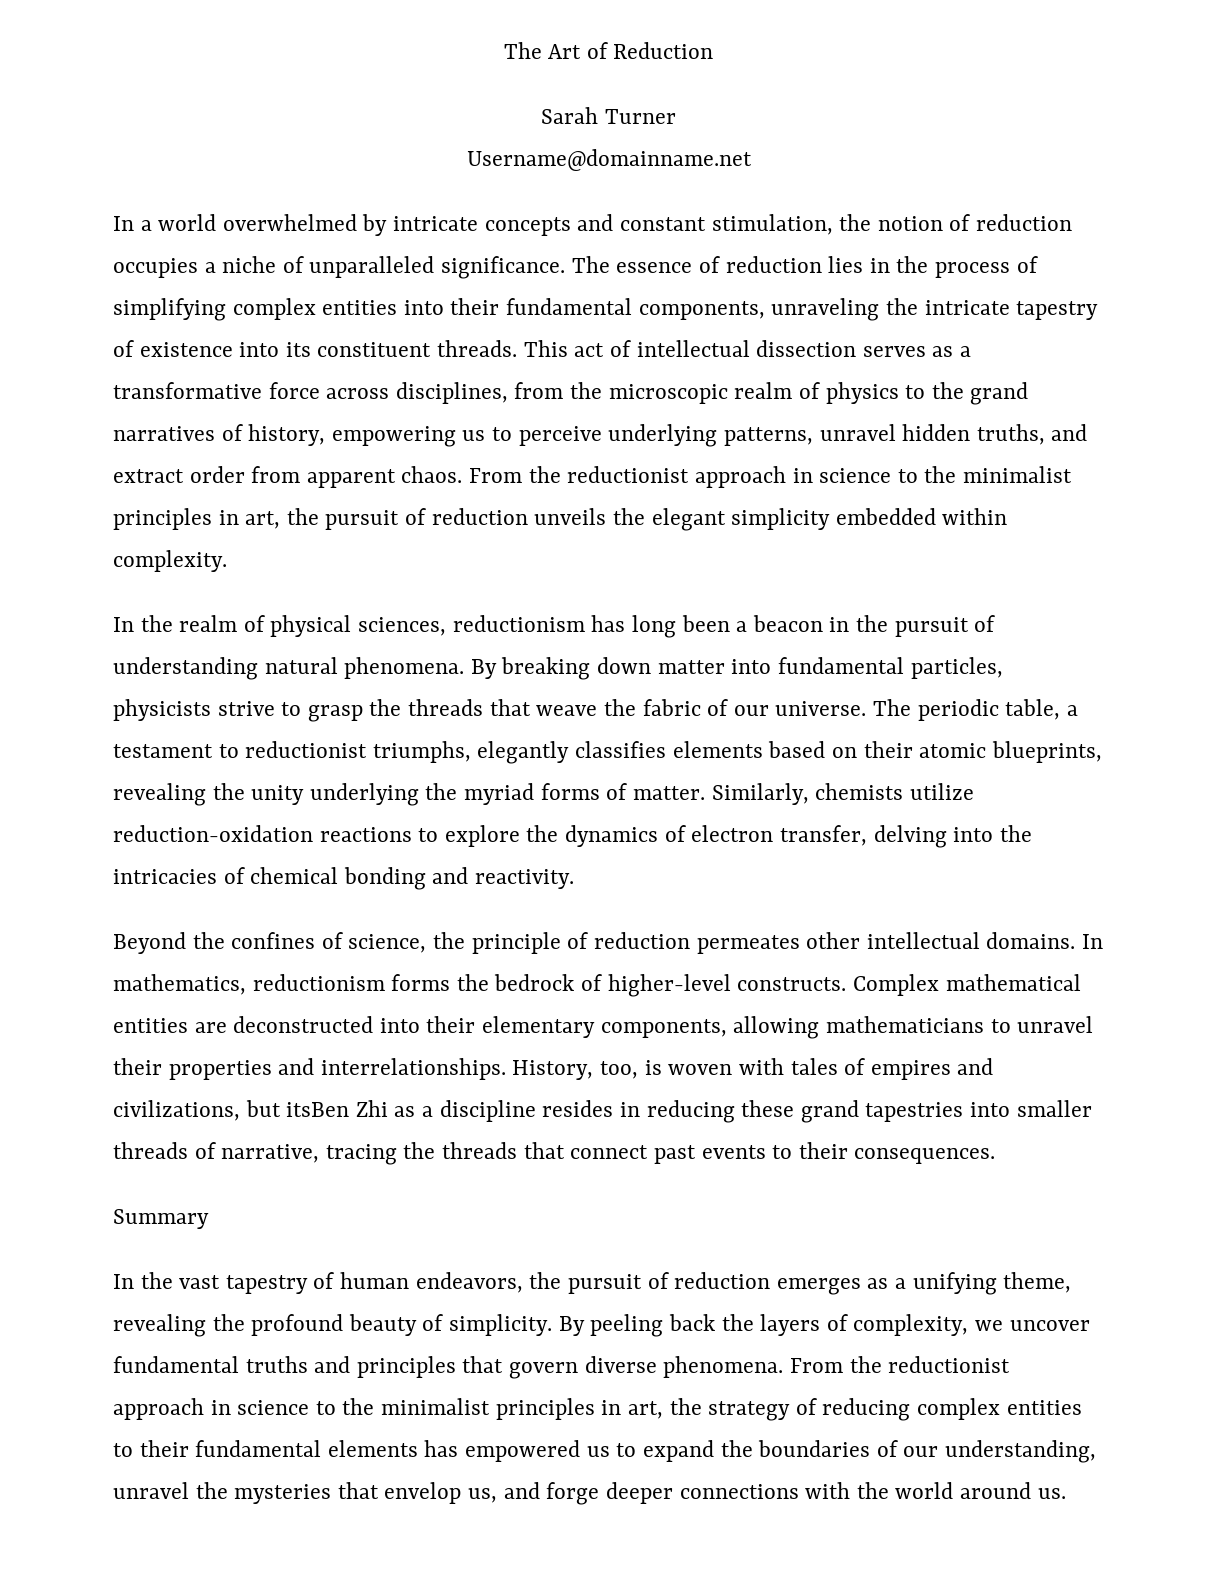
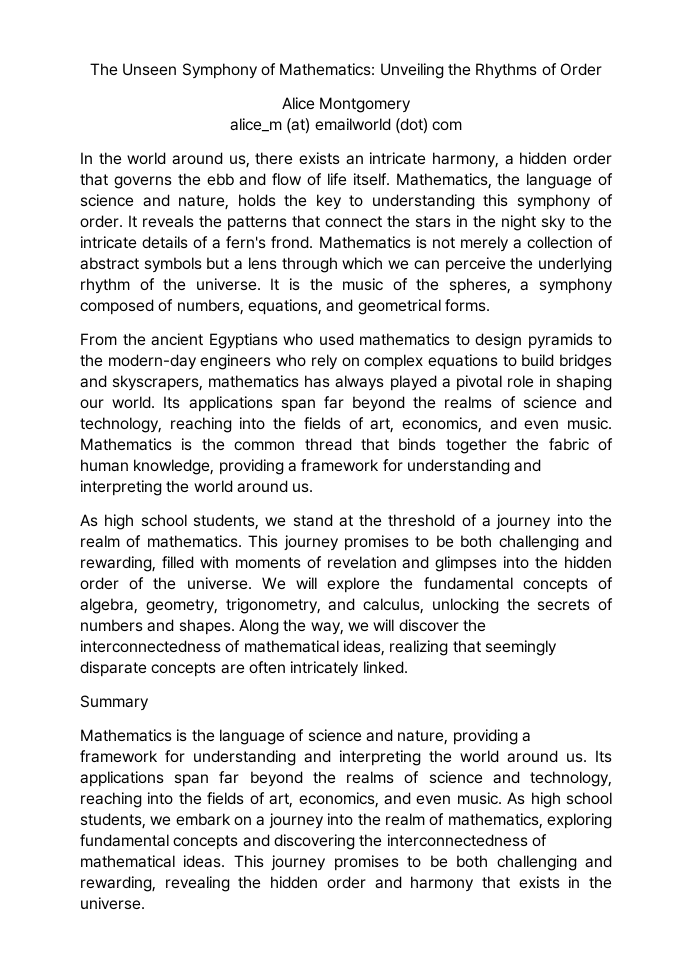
- The Art of Reduction
- Sarah Turner
- Username@domainname.net
- In a world overwhelmed by intricate concepts and constant stimulation, the notion of reduction occupies a niche of unparalleled significance. The essence of reduction lies in the process of simplifying complex entities into their fundamental components, unraveling the intricate tapestry of existence into its constituent threads. This act of intellectual dissection serves as a transformative force across disciplines, from the microscopic realm of physics to the grand narratives of history, empowering us to perceive underlying patterns, unravel hidden truths, and extract order from apparent chaos. From the reductionist approach in science to the minimalist principles in art, the pursuit of reduction unveils the elegant simplicity embedded within complexity.
- In the realm of physical sciences, reductionism has long been a beacon in the pursuit of understanding natural phenomena. By breaking down matter into fundamental particles, physicists strive to grasp the threads that weave the fabric of our universe. The periodic table, a testament to reductionist triumphs, elegantly classifies elements based on their atomic blueprints, revealing the unity underlying the myriad forms of matter. Similarly, chemists utilize reduction-oxidation reactions to explore the dynamics of electron transfer, delving into the intricacies of chemical bonding and reactivity.
- Beyond the confines of science, the principle of reduction permeates other intellectual domains. In mathematics, reductionism forms the bedrock of higher-level constructs. Complex mathematical entities are deconstructed into their elementary components, allowing mathematicians to unravel their properties and interrelationships. History, too, is woven with tales of empires and civilizations, but itsBen Zhi as a discipline resides in reducing these grand tapestries into smaller threads of narrative, tracing the threads that connect past events to their consequences.
+ The Unseen Symphony of Mathematics: Unveiling the Rhythms of Order
+ Alice Montgomery
+ alice_m (at) emailworld (dot) com
+ In the world around us, there exists an intricate harmony, a hidden order that governs the ebb and flow of life itself. Mathematics, the language of science and nature, holds the key to understanding this symphony of order. It reveals the patterns that connect the stars in the night sky to the intricate details of a fern's frond. Mathematics is not merely a collection of abstract symbols but a lens through which we can perceive the underlying rhythm of the universe. It is the music of the spheres, a symphony composed of numbers, equations, and geometrical forms.
+ From the ancient Egyptians who used mathematics to design pyramids to the modern-day engineers who rely on complex equations to build bridges and skyscrapers, mathematics has always played a pivotal role in shaping our world. Its applications span far beyond the realms of science and technology, reaching into the fields of art, economics, and even music. Mathematics is the common thread that binds together the fabric of human knowledge, providing a framework for understanding and interpreting the world around us.
+ As high school students, we stand at the threshold of a journey into the realm of mathematics. This journey promises to be both challenging and rewarding, filled with moments of revelation and glimpses into the hidden order of the universe. We will explore the fundamental concepts of algebra, geometry, trigonometry, and calculus, unlocking the secrets of numbers and shapes. Along the way, we will discover the interconnectedness of mathematical ideas, realizing that seemingly disparate concepts are often intricately linked.
  Summary
- In the vast tapestry of human endeavors, the pursuit of reduction emerges as a unifying theme, revealing the profound beauty of simplicity. By peeling back the layers of complexity, we uncover fundamental truths and principles that govern diverse phenomena. From the reductionist approach in science to the minimalist principles in art, the strategy of reducing complex entities to their fundamental elements has empowered us to expand the boundaries of our understanding, unravel the mysteries that envelop us, and forge deeper connections with the world around us.
+ Mathematics is the language of science and nature, providing a framework for understanding and interpreting the world around us. Its applications span far beyond the realms of science and technology, reaching into the fields of art, economics, and even music. As high school students, we embark on a journey into the realm of mathematics, exploring fundamental concepts and discovering the interconnectedness of mathematical ideas. This journey promises to be both challenging and rewarding, revealing the hidden order and harmony that exists in the universe.

